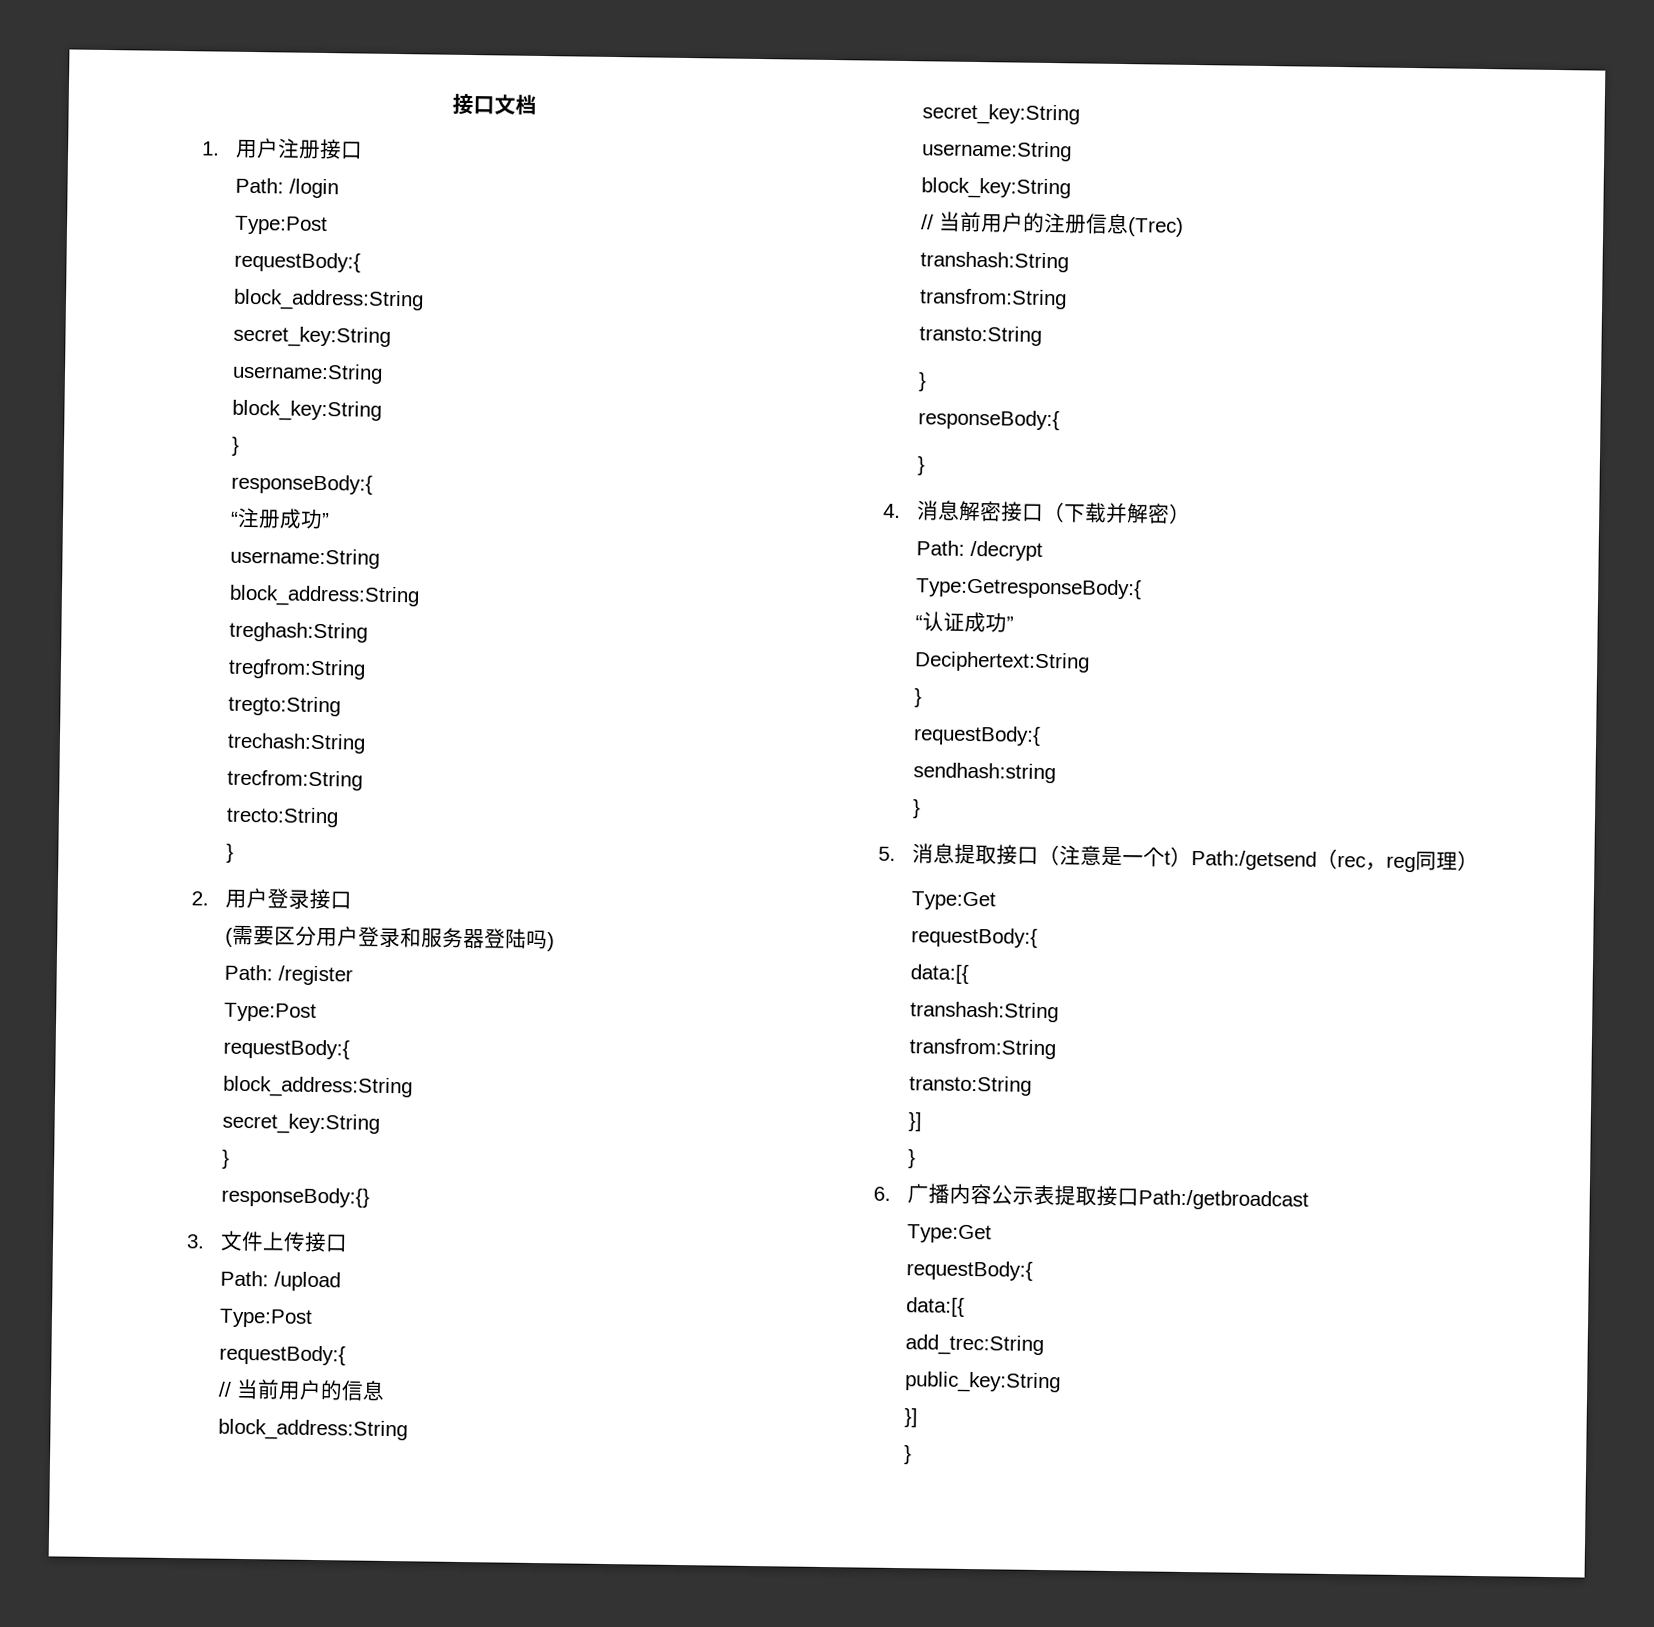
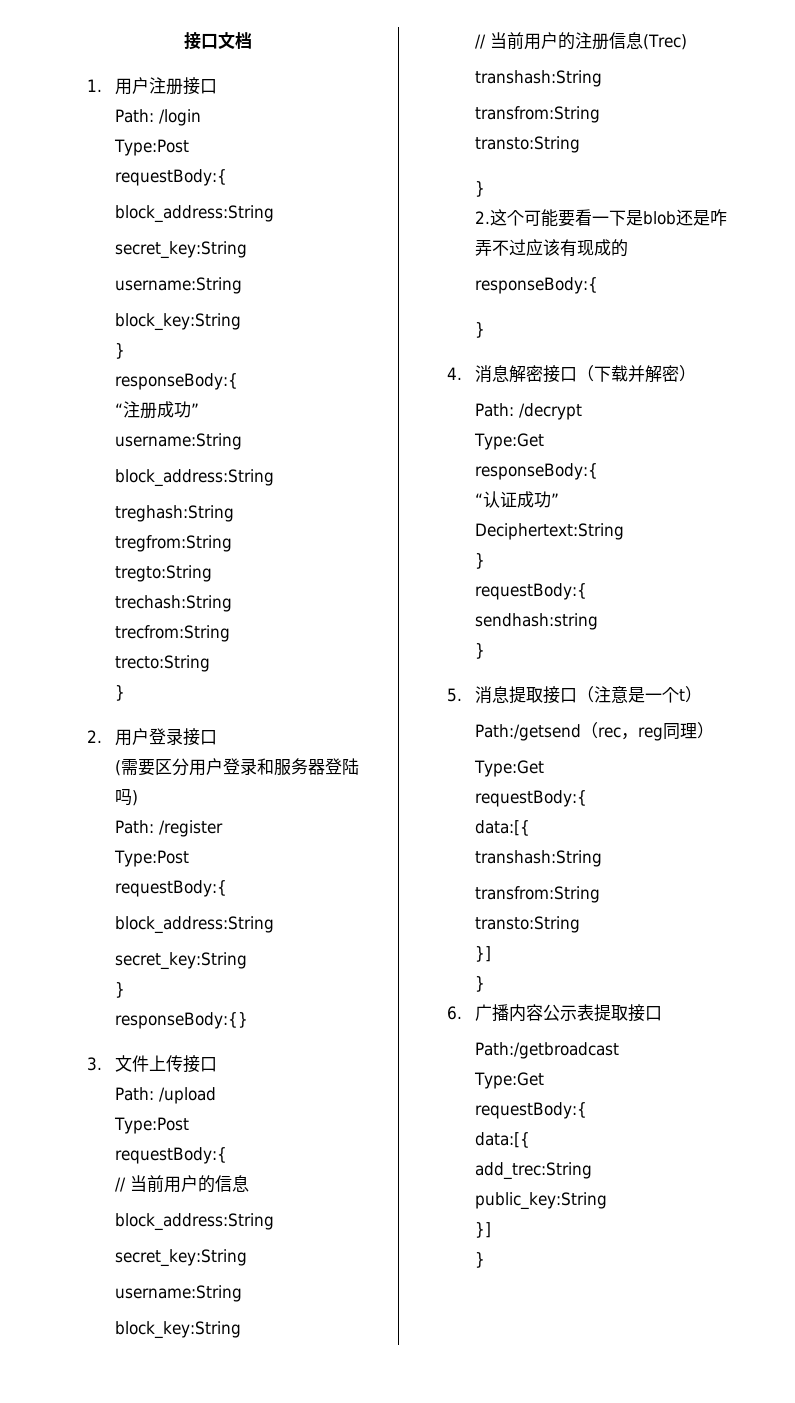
+ 2.这个可能要看一下是blob还是咋弄不过应该有现成的
  Path: /decrypt
- Type:GetresponseBody:{
+ Type:Get
+ responseBody:{
- 5.消息提取接口（注意是一个t）Path:/getsend（rec，reg同理）
+ 5.消息提取接口（注意是一个t）
+ Path:/getsend（rec，reg同理）
- 6.广播内容公示表提取接口Path:/getbroadcast
+ 6.广播内容公示表提取接口
+ Path:/getbroadcast

